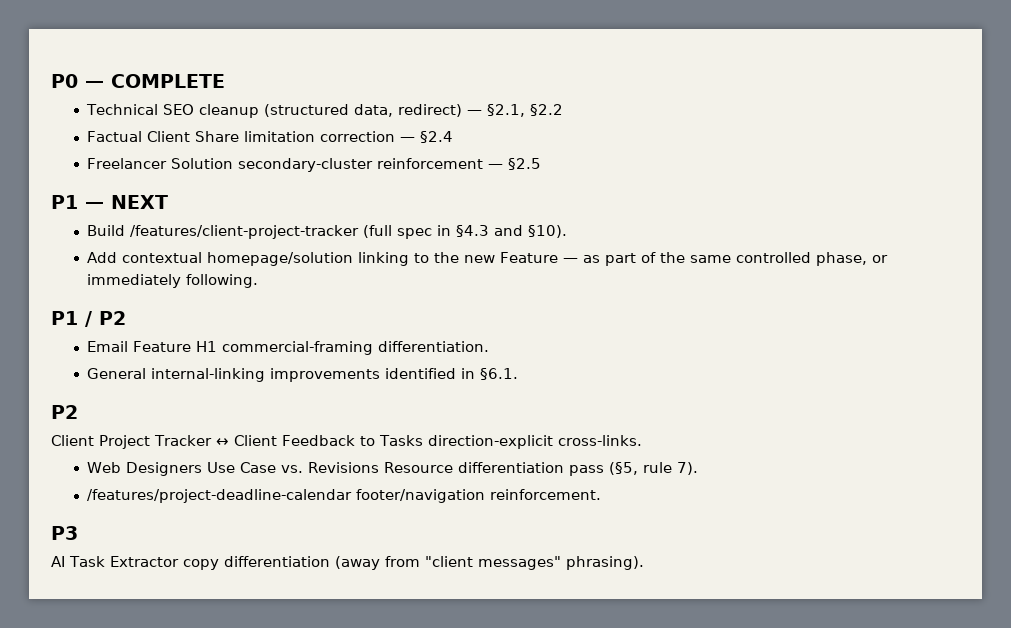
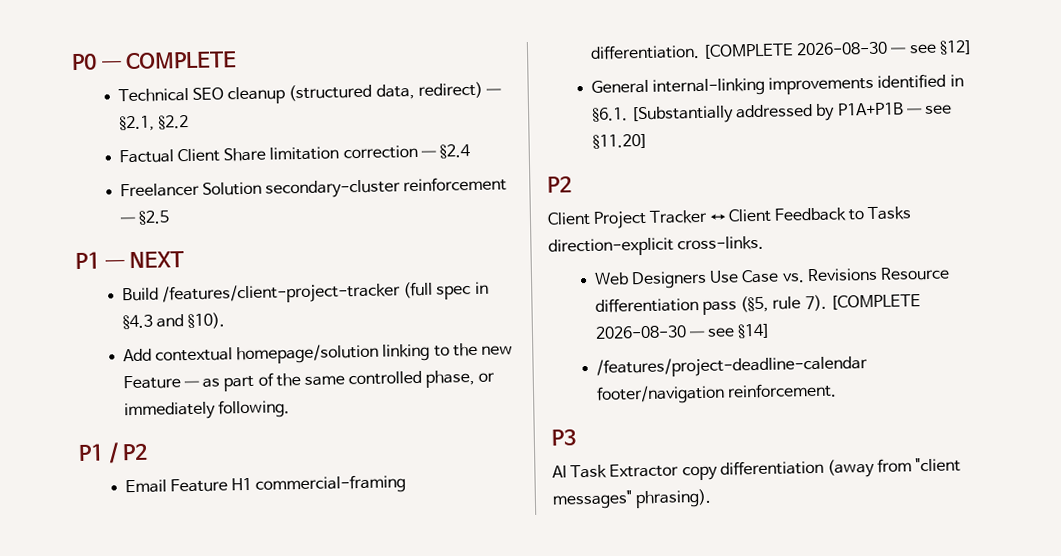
+ [COMPLETE 2026-08-30 — see §12]
- General internal-linking improvements identified in §6.1.
+ General internal-linking improvements identified in §6.1. [Substantially addressed by P1A+P1B — see §11.20]
+ [COMPLETE 2026-08-30 — see §14]

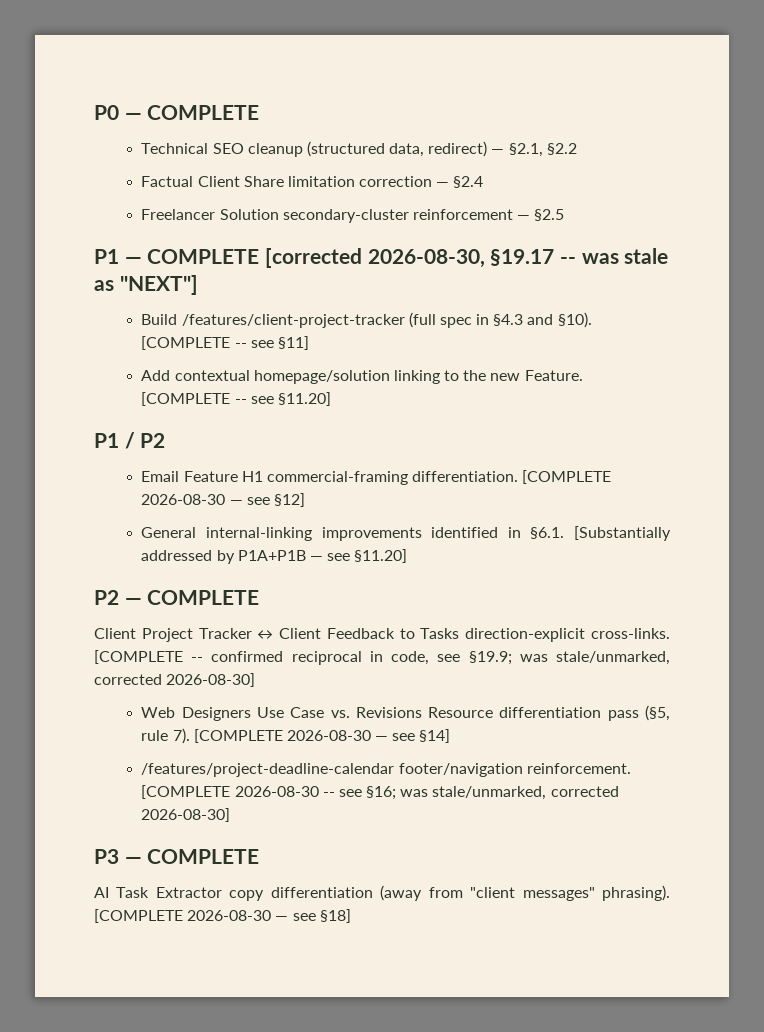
- P1 — NEXT
+ P1 — COMPLETE [corrected 2026-08-30, §19.17 -- was stale as "NEXT"]
+ [COMPLETE -- see §11]
- Add contextual homepage/solution linking to the new Feature — as part of the same controlled phase, or immediately following.
+ Add contextual homepage/solution linking to the new Feature. [COMPLETE -- see §11.20]
  General internal-linking improvements identified in §6.1. [Substantially addressed by P1A+P1B — see §11.20]
- P2
+ P2 — COMPLETE
+ [COMPLETE -- confirmed reciprocal in code, see §19.9; was stale/unmarked, corrected 2026-08-30]
+ [COMPLETE 2026-08-30 -- see §16; was stale/unmarked, corrected 2026-08-30]
- P3
+ P3 — COMPLETE
+ [COMPLETE 2026-08-30 — see §18]

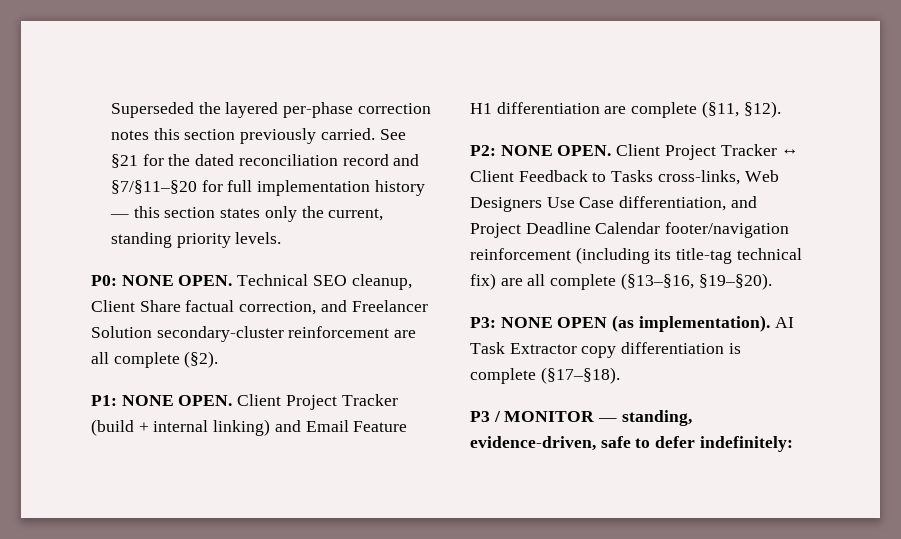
- P0 — COMPLETE
- Technical SEO cleanup (structured data, redirect) — §2.1, §2.2
- Factual Client Share limitation correction — §2.4
- Freelancer Solution secondary-cluster reinforcement — §2.5
- P1 — COMPLETE [corrected 2026-08-30, §19.17 -- was stale as "NEXT"]
- Build /features/client-project-tracker (full spec in §4.3 and §10). [COMPLETE -- see §11]
- Add contextual homepage/solution linking to the new Feature. [COMPLETE -- see §11.20]
- P1 / P2
- Email Feature H1 commercial-framing differentiation. [COMPLETE 2026-08-30 — see §12]
- General internal-linking improvements identified in §6.1. [Substantially addressed by P1A+P1B — see §11.20]
- P2 — COMPLETE
- Client Project Tracker ↔ Client Feedback to Tasks direction-explicit cross-links. [COMPLETE -- confirmed reciprocal in code, see §19.9; was stale/unmarked, corrected 2026-08-30]
- Web Designers Use Case vs. Revisions Resource differentiation pass (§5, rule 7). [COMPLETE 2026-08-30 — see §14]
- /features/project-deadline-calendar footer/navigation reinforcement. [COMPLETE 2026-08-30 -- see §16; was stale/unmarked, corrected 2026-08-30]
- P3 — COMPLETE
- AI Task Extractor copy differentiation (away from "client messages" phrasing). [COMPLETE 2026-08-30 — see §18]
+ Superseded the layered per-phase correction notes this section previously carried. See §21 for the dated reconciliation record and §7/§11–§20 for full implementation history — this section states only the current, standing priority levels.
+ P0: NONE OPEN. Technical SEO cleanup, Client Share factual correction, and Freelancer Solution secondary-cluster reinforcement are all complete (§2).
+ P1: NONE OPEN. Client Project Tracker (build + internal linking) and Email Feature H1 differentiation are complete (§11, §12).
+ P2: NONE OPEN. Client Project Tracker ↔ Client Feedback to Tasks cross-links, Web Designers Use Case differentiation, and Project Deadline Calendar footer/navigation reinforcement (including its title-tag technical fix) are all complete (§13–§16, §19–§20).
+ P3: NONE OPEN (as implementation). AI Task Extractor copy differentiation is complete (§17–§18).
+ P3 / MONITOR — standing, evidence-driven, safe to defer indefinitely:

